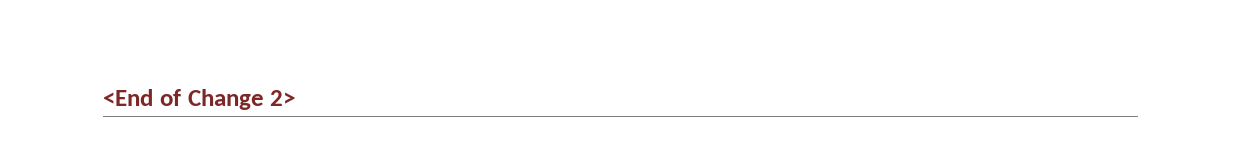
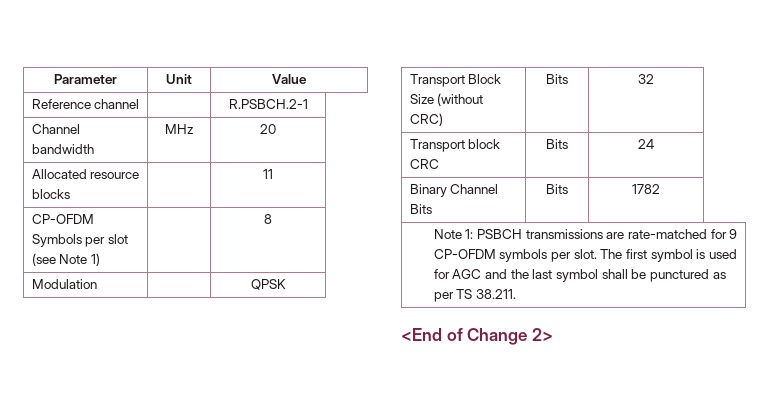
+ Parameter | Unit | Value
+ Reference channel | | R.PSBCH.2-1
+ Channel bandwidth | MHz | 20
+ Allocated resource blocks | | 11
+ CP-OFDM Symbols per slot (see Note 1) | | 8
+ Modulation | | QPSK
+ Transport Block Size (without CRC) | Bits | 32
+ Transport block CRC | Bits | 24
+ Binary Channel Bits | Bits | 1782
+ Note 1: PSBCH transmissions are rate-matched for 9 CP-OFDM symbols per slot. The first symbol is used for AGC and the last symbol shall be punctured as per TS 38.211.

